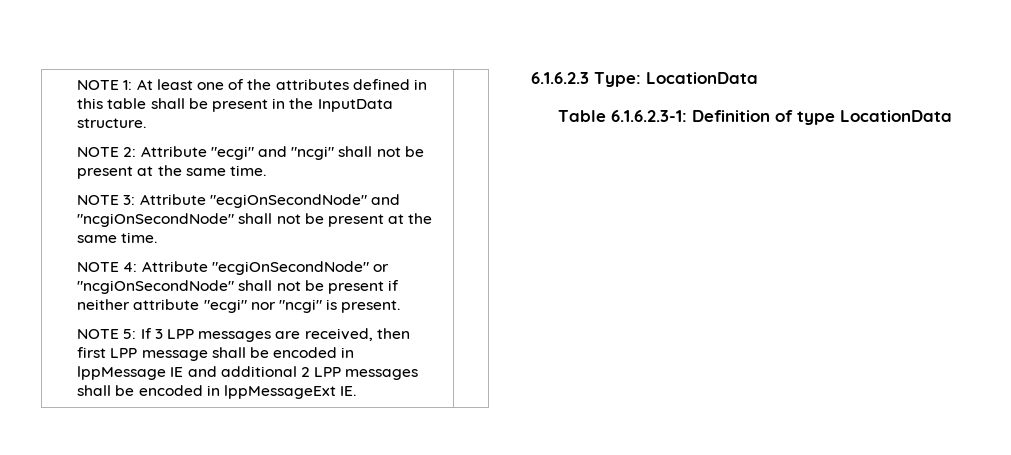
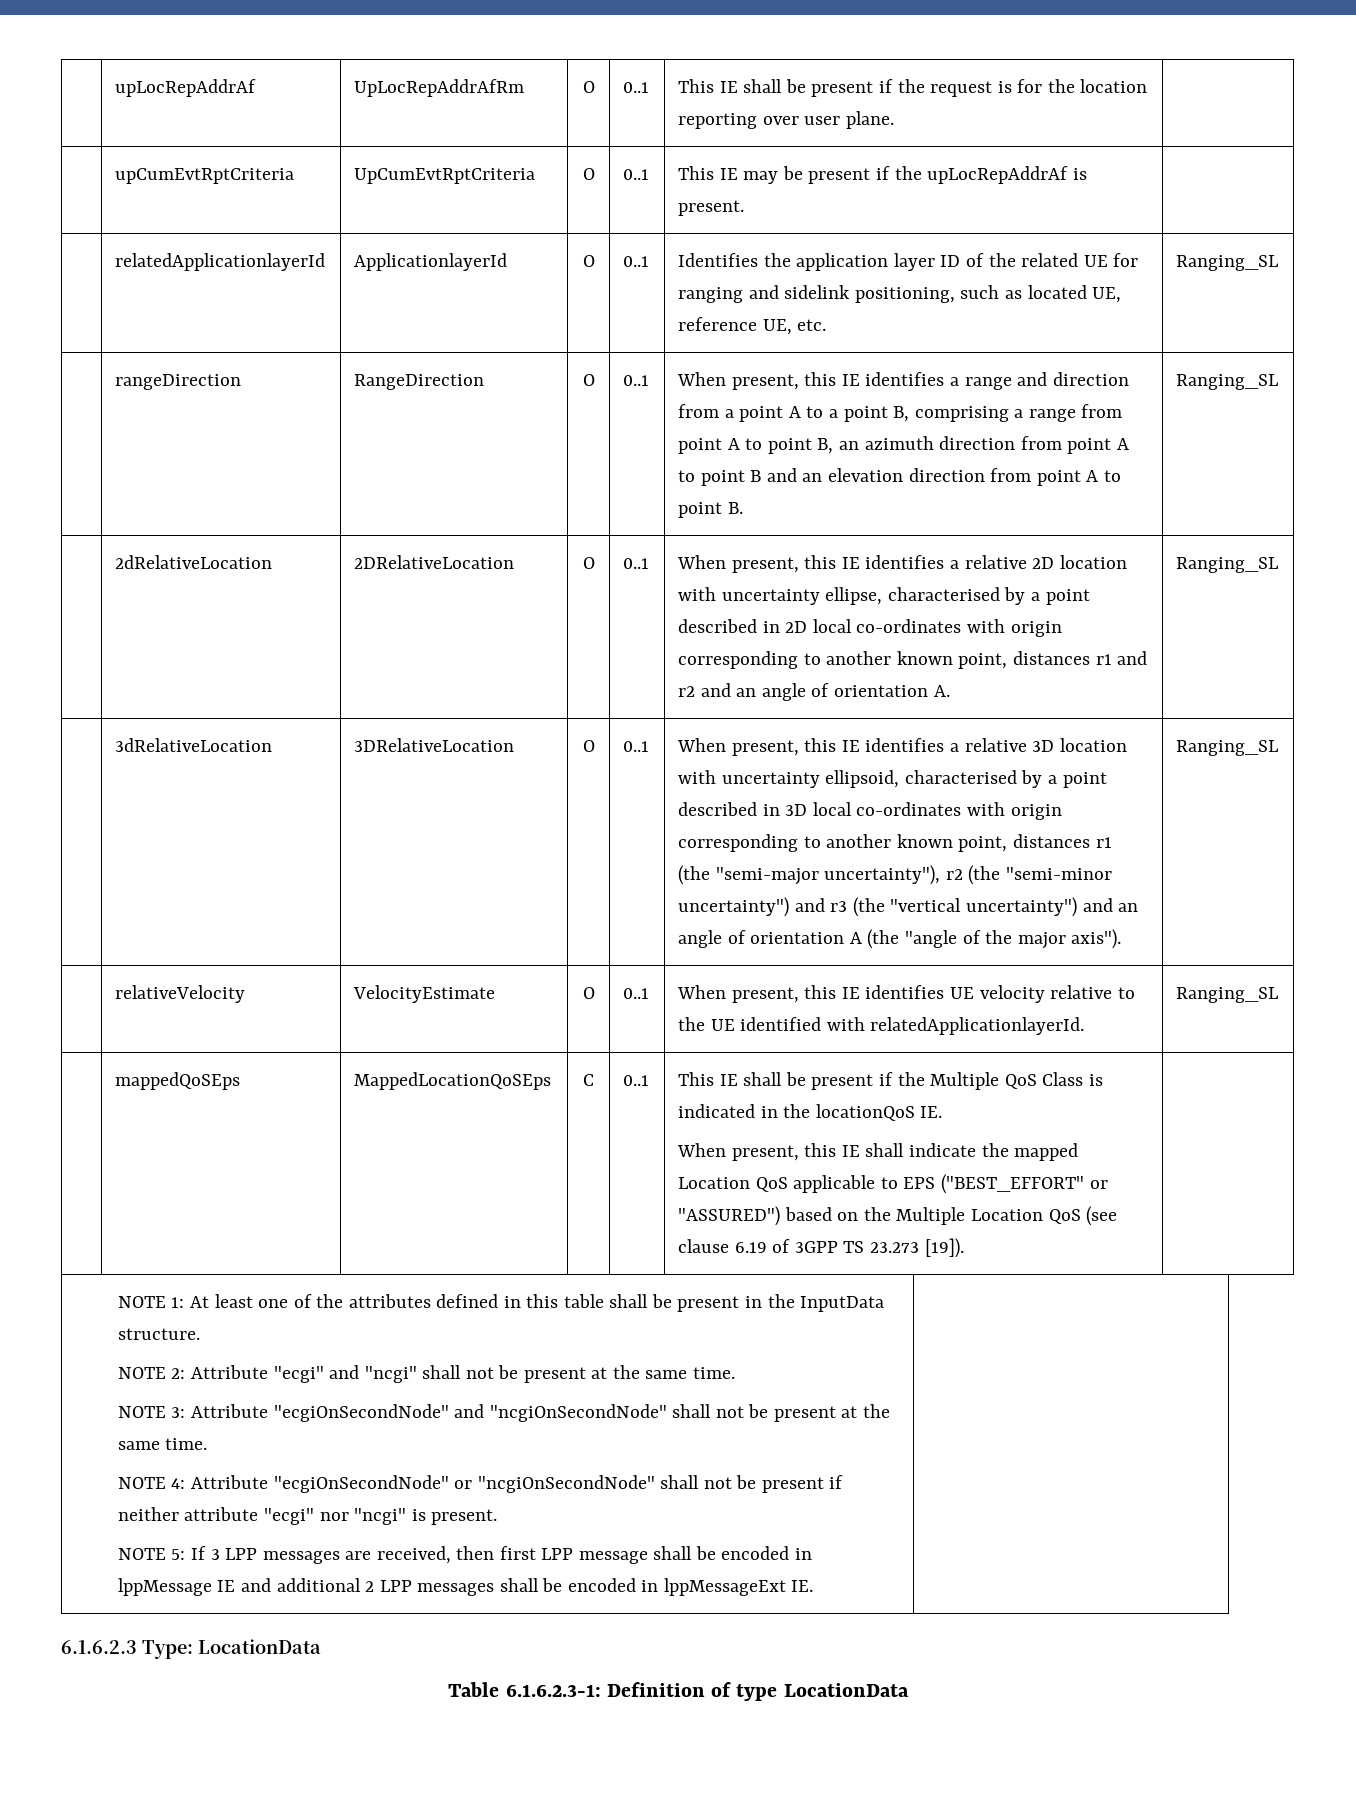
+ upLocRepAddrAf | UpLocRepAddrAfRm | O | 0..1 | This IE shall be present if the request is for the location reporting over user plane. |
+ | upCumEvtRptCriteria | UpCumEvtRptCriteria | O | 0..1 | This IE may be present if the upLocRepAddrAf is present. |
+ | relatedApplicationlayerId | ApplicationlayerId | O | 0..1 | Identifies the application layer ID of the related UE for ranging and sidelink positioning, such as located UE, reference UE, etc. | Ranging_SL
+ | rangeDirection | RangeDirection | O | 0..1 | When present, this IE identifies a range and direction from a point A to a point B, comprising a range from point A to point B, an azimuth direction from point A to point B and an elevation direction from point A to point B. | Ranging_SL
+ | 2dRelativeLocation | 2DRelativeLocation | O | 0..1 | When present, this IE identifies a relative 2D location with uncertainty ellipse, characterised by a point described in 2D local co-ordinates with origin corresponding to another known point, distances r1 and r2 and an angle of orientation A. | Ranging_SL
+ | 3dRelativeLocation | 3DRelativeLocation | O | 0..1 | When present, this IE identifies a relative 3D location with uncertainty ellipsoid, characterised by a point described in 3D local co-ordinates with origin corresponding to another known point, distances r1 (the "semi-major uncertainty"), r2 (the "semi-minor uncertainty") and r3 (the "vertical uncertainty") and an angle of orientation A (the "angle of the major axis"). | Ranging_SL
+ | relativeVelocity | VelocityEstimate | O | 0..1 | When present, this IE identifies UE velocity relative to the UE identified with relatedApplicationlayerId. | Ranging_SL
+ | mappedQoSEps | MappedLocationQoSEps | C | 0..1 | This IE shall be present if the Multiple QoS Class is indicated in the locationQoS IE.
+ When present, this IE shall indicate the mapped Location QoS applicable to EPS ("BEST_EFFORT" or "ASSURED") based on the Multiple Location QoS (see clause 6.19 of 3GPP TS 23.273 [19]).

